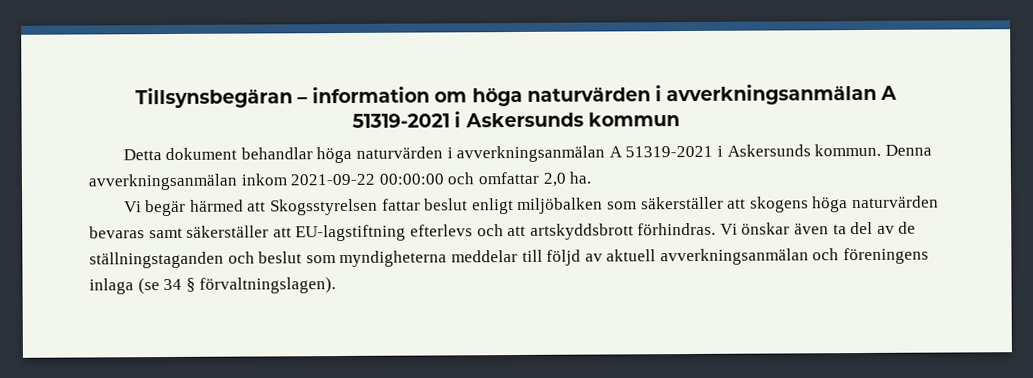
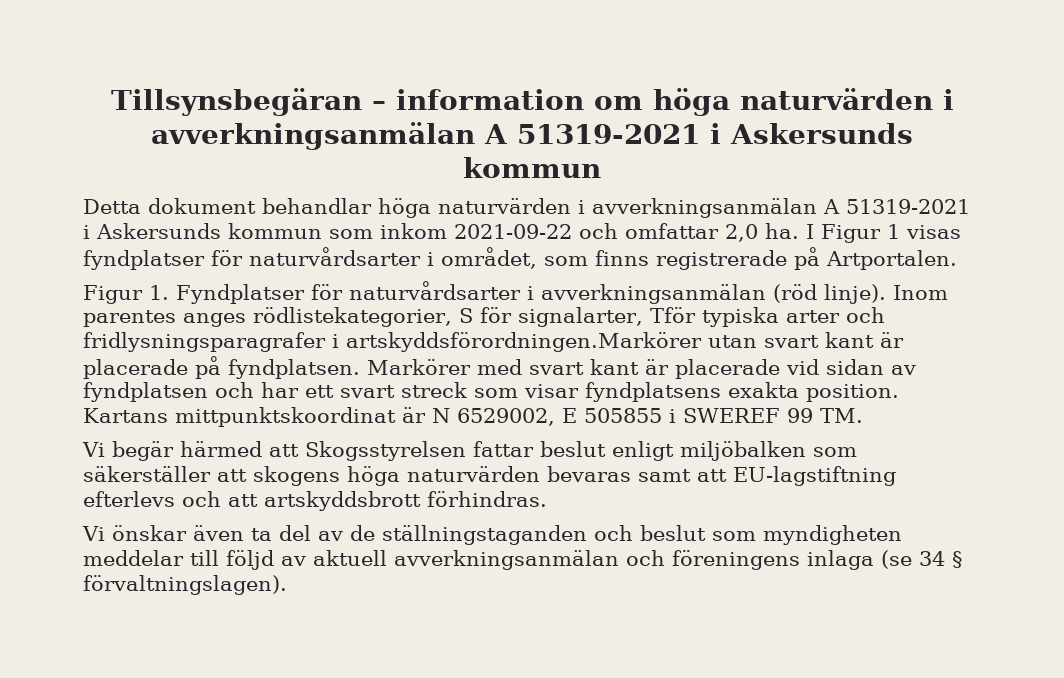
- Detta dokument behandlar höga naturvärden i avverkningsanmälan A 51319-2021 i Askersunds kommun. Denna avverkningsanmälan inkom 2021-09-22 00:00:00 och omfattar 2,0 ha.
+ Detta dokument behandlar höga naturvärden i avverkningsanmälan A 51319-2021 i Askersunds kommun som inkom 2021-09-22 och omfattar 2,0 ha. I Figur 1 visas fyndplatser för naturvårdsarter i området, som finns registrerade på Artportalen.
+ Figur 1. Fyndplatser för naturvårdsarter i avverkningsanmälan (röd linje). Inom parentes anges rödlistekategorier, S för signalarter, Tför typiska arter och fridlysningsparagrafer i artskyddsförordningen.Markörer utan svart kant är placerade på fyndplatsen. Markörer med svart kant är placerade vid sidan av fyndplatsen och har ett svart streck som visar fyndplatsens exakta position. Kartans mittpunktskoordinat är N 6529002, E 505855 i SWEREF 99 TM.
- Vi begär härmed att Skogsstyrelsen fattar beslut enligt miljöbalken som säkerställer att skogens höga naturvärden bevaras samt säkerställer att EU-lagstiftning efterlevs och att artskyddsbrott förhindras. Vi önskar även ta del av de ställningstaganden och beslut som myndigheterna meddelar till följd av aktuell avverkningsanmälan och föreningens inlaga (se 34 § förvaltningslagen).
+ Vi begär härmed att Skogsstyrelsen fattar beslut enligt miljöbalken som säkerställer att skogens höga naturvärden bevaras samt att EU-lagstiftning efterlevs och att artskyddsbrott förhindras.
+ Vi önskar även ta del av de ställningstaganden och beslut som myndigheten meddelar till följd av aktuell avverkningsanmälan och föreningens inlaga (se 34 § förvaltningslagen).

